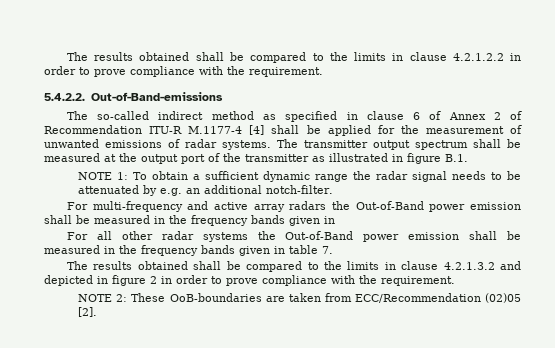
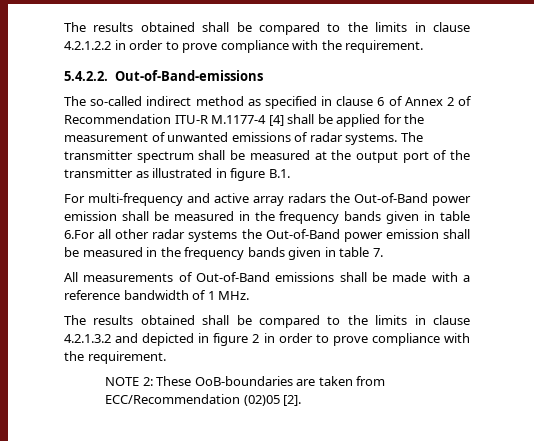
- The transmitter output spectrum shall be measured at the output port of the transmitter as illustrated in figure B.1.
+ The transmitter spectrum shall be measured at the output port of the transmitter as illustrated in figure B.1.
- NOTE 1: To obtain a sufficient dynamic range the radar signal needs to be attenuated by e.g. an additional notch-filter.
- For multi-frequency and active array radars the Out-of-Band power emission shall be measured in the frequency bands given in
- For all other radar systems the Out-of-Band power emission shall be measured in the frequency bands given in table 7.
+ For multi-frequency and active array radars the Out-of-Band power emission shall be measured in the frequency bands given in table 6.For all other radar systems the Out-of-Band power emission shall be measured in the frequency bands given in table 7.
+ All measurements of Out-of-Band emissions shall be made with a reference bandwidth of 1 MHz.

